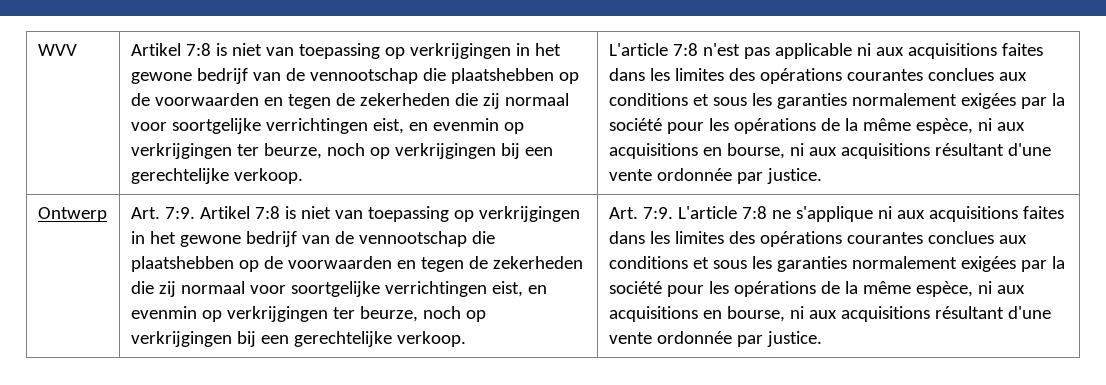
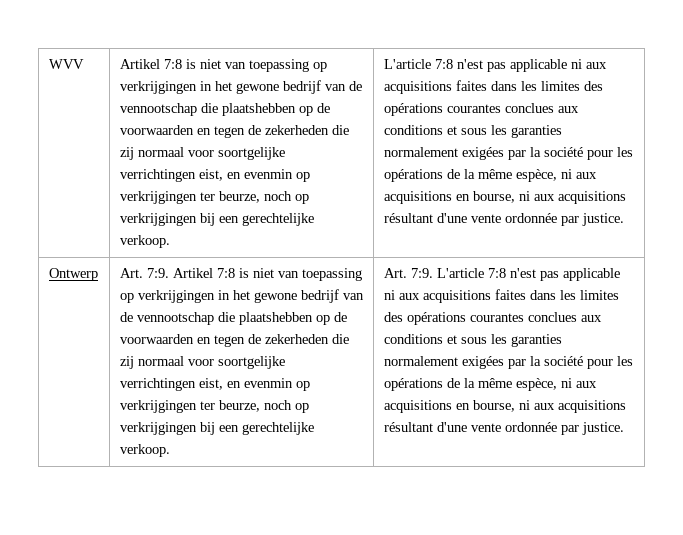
- Art. 7:9. L'article 7:8 ne s'applique ni aux acquisitions faites dans les limites des opérations courantes conclues aux conditions et sous les garanties normalement exigées par la société pour les opérations de la même espèce, ni aux acquisitions en bourse, ni aux acquisitions résultant d'une vente ordonnée par justice.
+ Art. 7:9. L'article 7:8 n'est pas applicable ni aux acquisitions faites dans les limites des opérations courantes conclues aux conditions et sous les garanties normalement exigées par la société pour les opérations de la même espèce, ni aux acquisitions en bourse, ni aux acquisitions résultant d'une vente ordonnée par justice.

